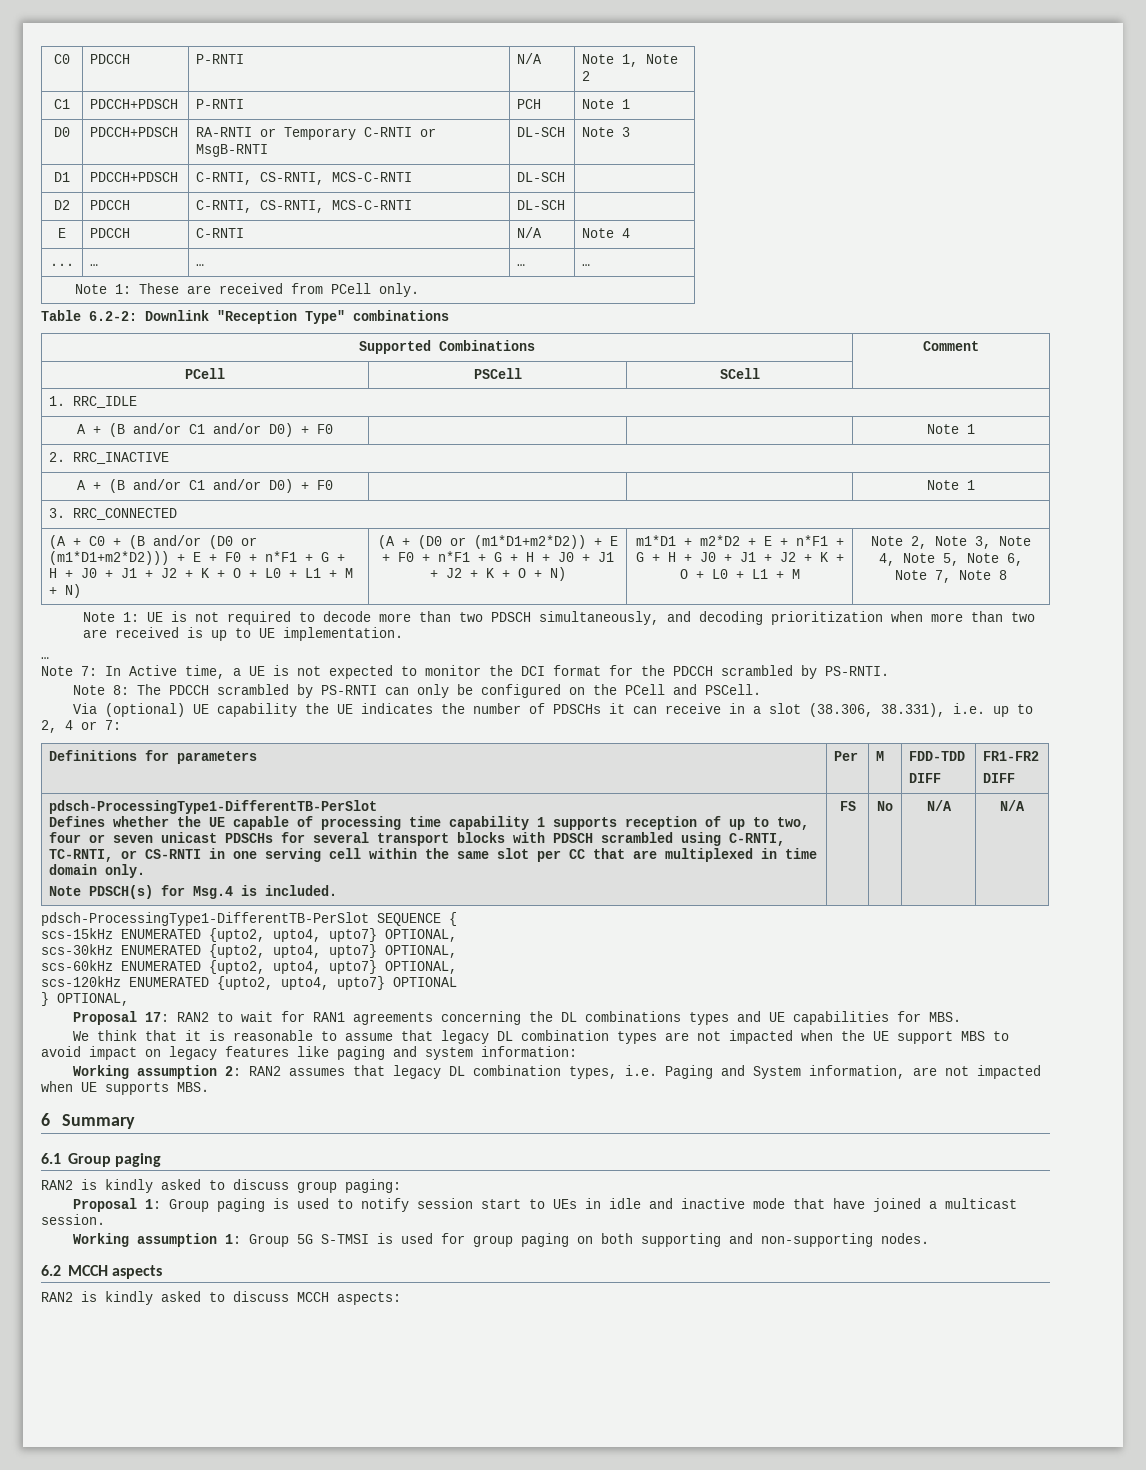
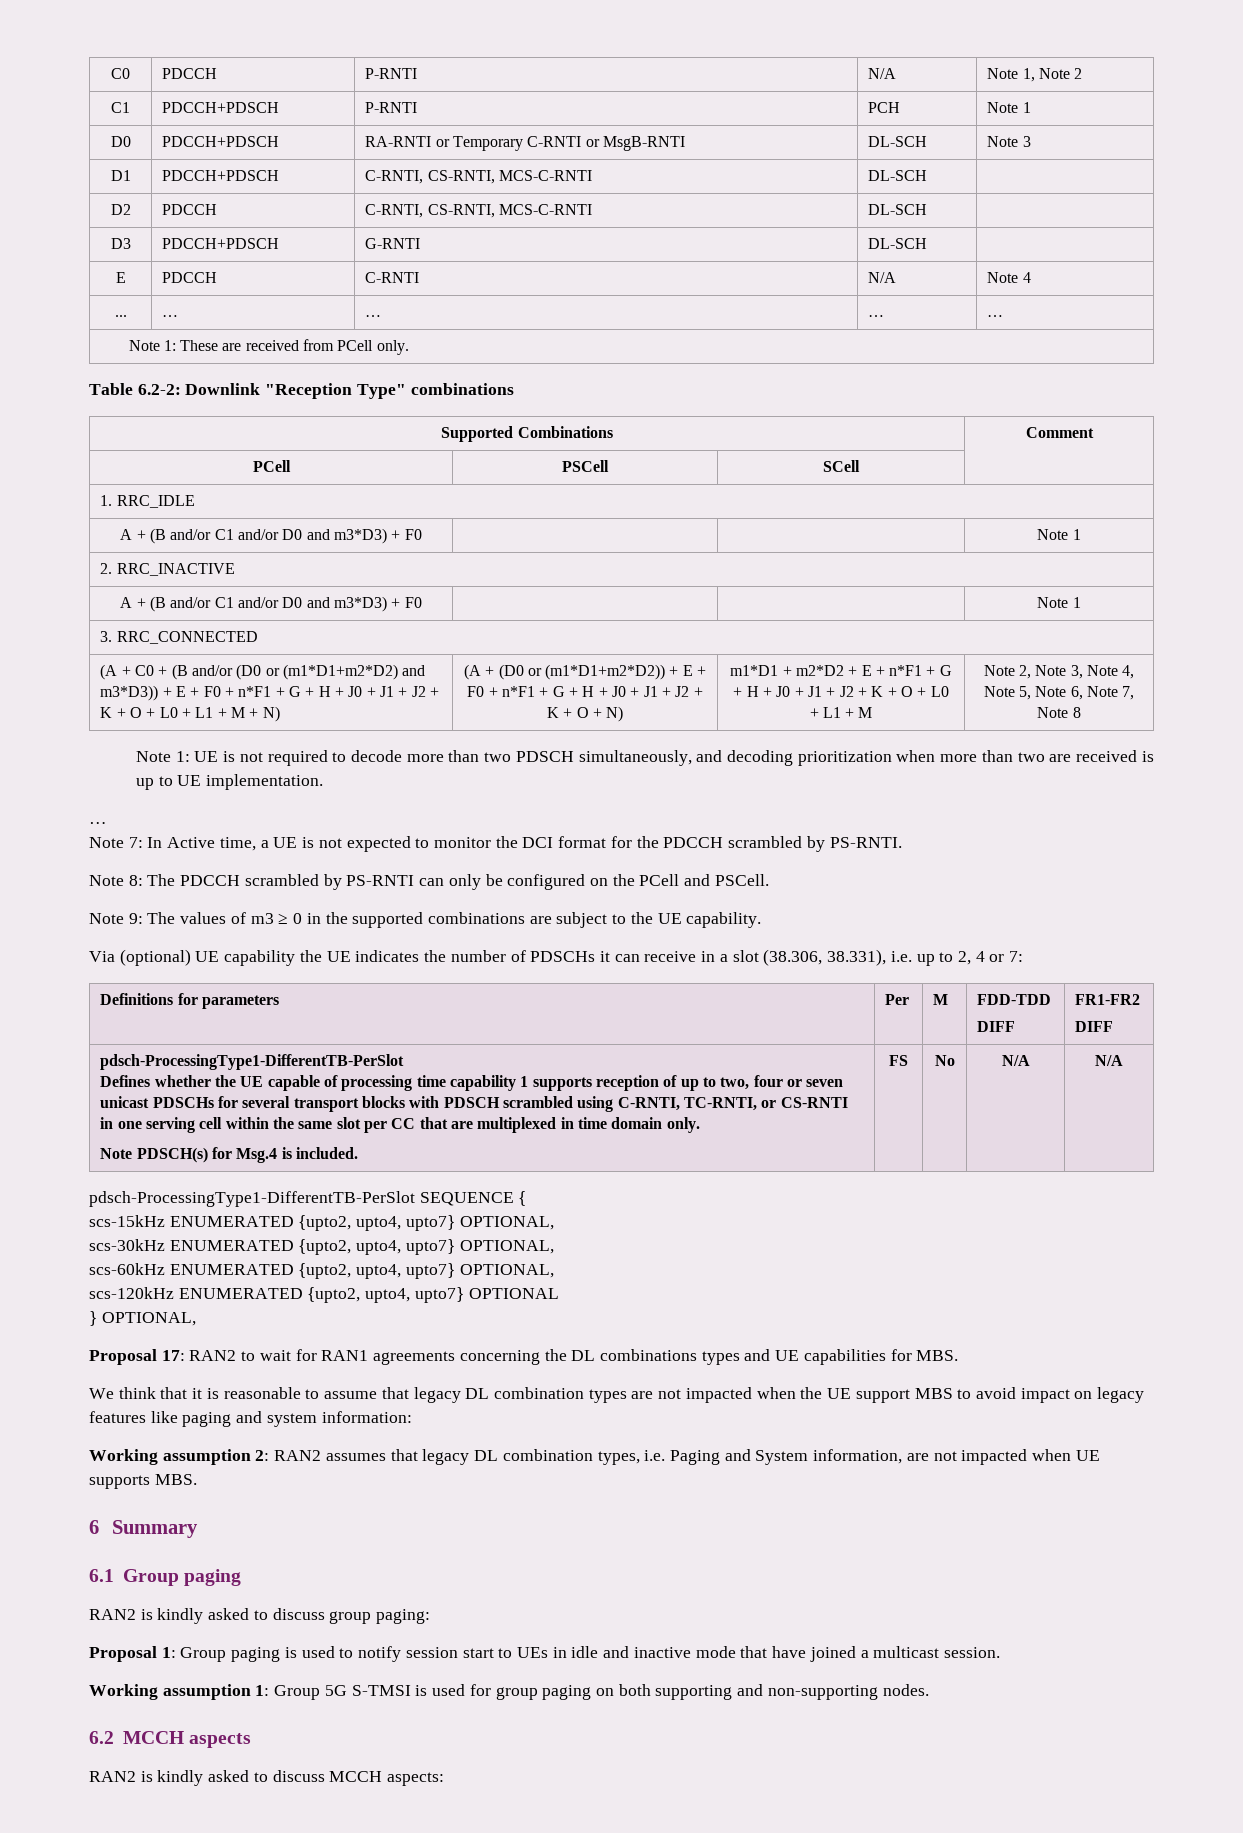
+ D3 | PDCCH+PDSCH | G-RNTI | DL-SCH |
  1. RRC_IDLE
- A + (B and/or C1 and/or D0) + F0 | | | Note 1
+ A + (B and/or C1 and/or D0 and m3*D3) + F0 | | | Note 1
  2. RRC_INACTIVE
- A + (B and/or C1 and/or D0) + F0 | | | Note 1
+ A + (B and/or C1 and/or D0 and m3*D3) + F0 | | | Note 1
- (A + C0 + (B and/or (D0 or (m1*D1+m2*D2))) + E + F0 + n*F1 + G + H + J0 + J1 + J2 + K + O + L0 + L1 + M + N)
+ (A + C0 + (B and/or (D0 or (m1*D1+m2*D2) and m3*D3)) + E + F0 + n*F1 + G + H + J0 + J1 + J2 + K + O + L0 + L1 + M + N)
+ Note 9: The values of m3 ≥ 0 in the supported combinations are subject to the UE capability.

